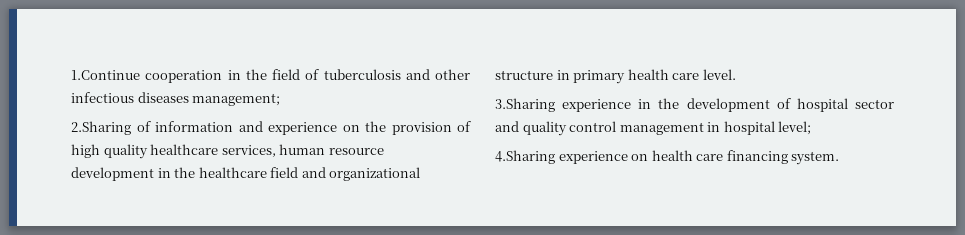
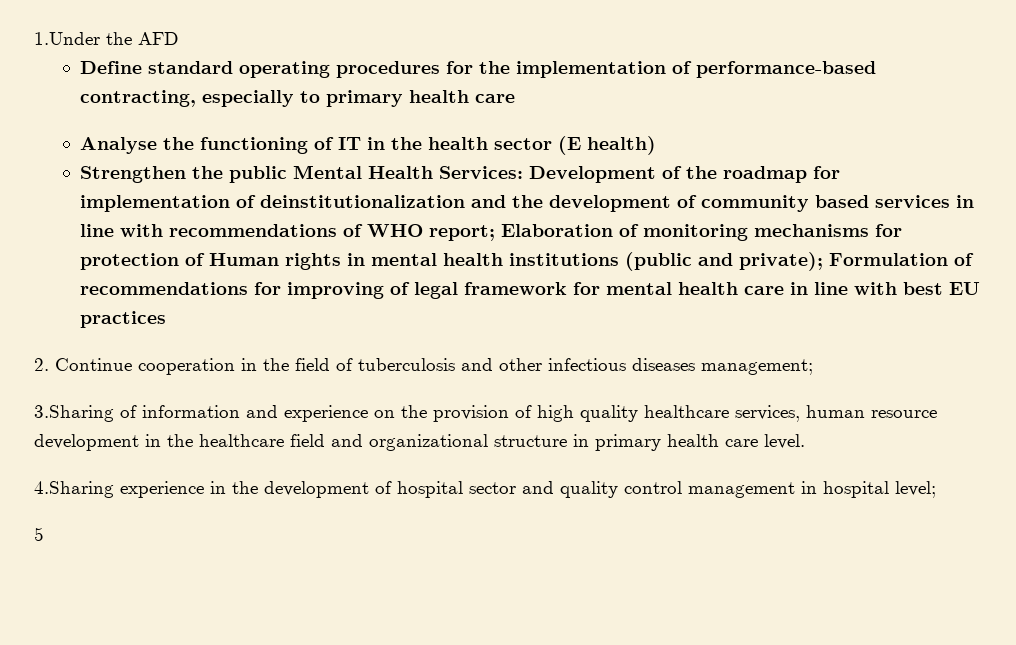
- 1.Continue cooperation in the field of tuberculosis and other infectious diseases management;
+ 1.Under the AFD
+ Define standard operating procedures for the implementation of performance-based contracting, especially to primary health care
+ Analyse the functioning of IT in the health sector (E health)
+ Strengthen the public Mental Health Services: Development of the roadmap for implementation of deinstitutionalization and the development of community based services in line with recommendations of WHO report; Elaboration of monitoring mechanisms for protection of Human rights in mental health institutions (public and private); Formulation of recommendations for improving of legal framework for mental health care in line with best EU practices
+ 2. Continue cooperation in the field of tuberculosis and other infectious diseases management;
- 2.Sharing of information and experience on the provision of high quality healthcare services, human resource development in the healthcare field and organizational structure in primary health care level.
+ 3.Sharing of information and experience on the provision of high quality healthcare services, human resource development in the healthcare field and organizational structure in primary health care level.
- 3.Sharing experience in the development of hospital sector and quality control management in hospital level;
+ 4.Sharing experience in the development of hospital sector and quality control management in hospital level;
- 4.Sharing experience on health care financing system.
+ 5

